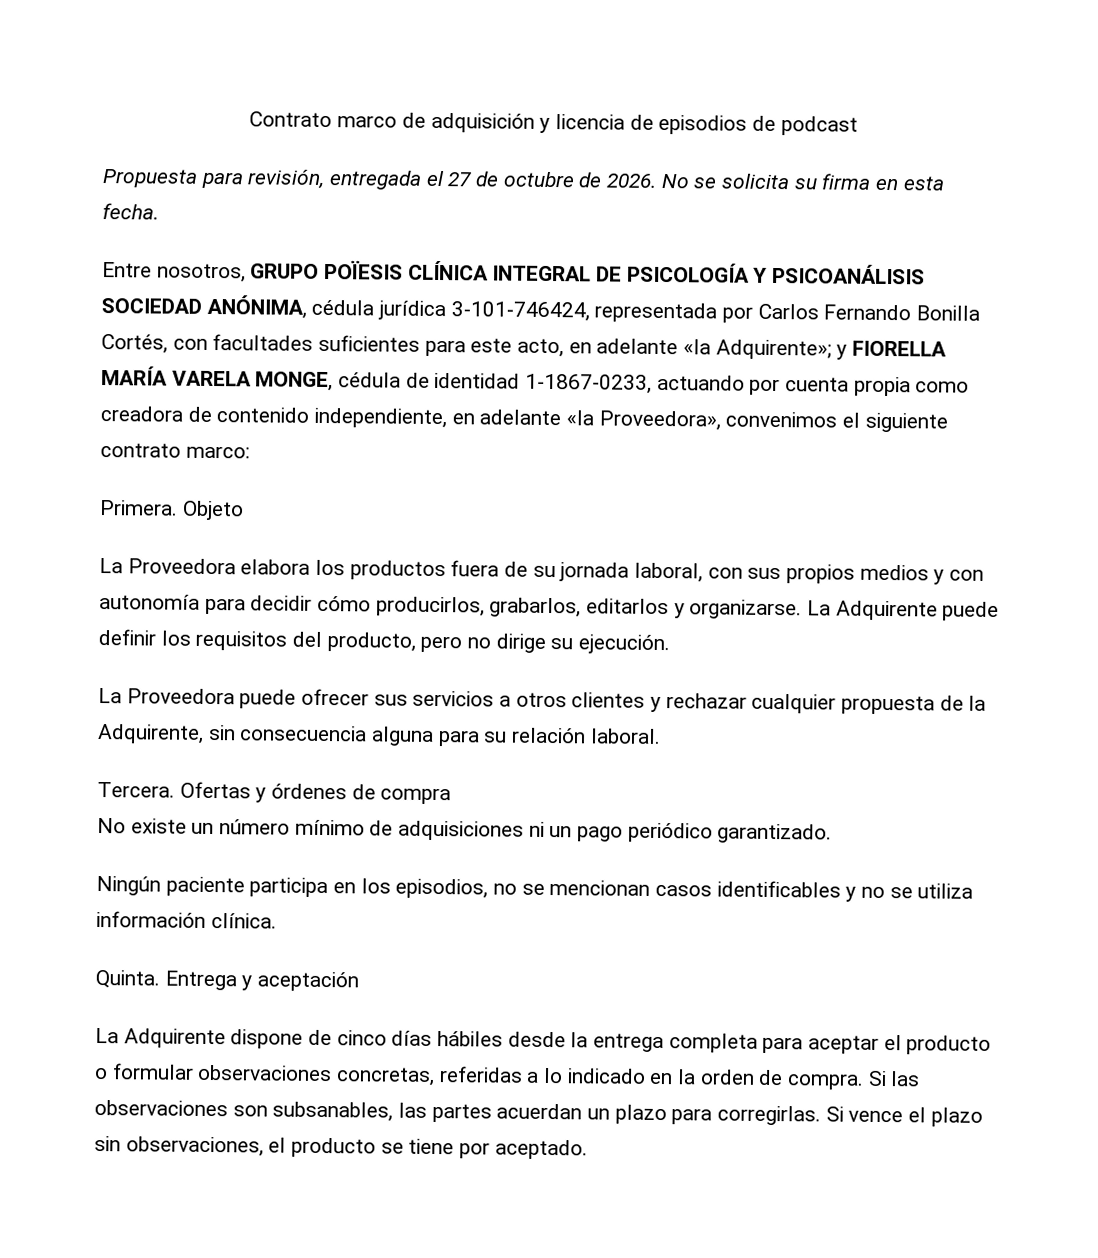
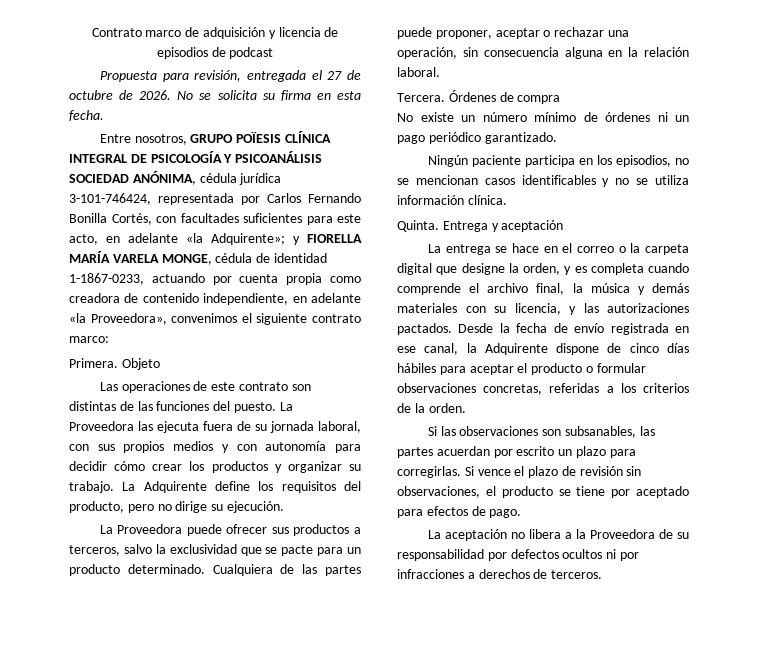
- La Proveedora elabora los productos fuera de su jornada laboral, con sus propios medios y con autonomía para decidir cómo producirlos, grabarlos, editarlos y organizarse. La Adquirente puede definir los requisitos del producto, pero no dirige su ejecución.
+ Las operaciones de este contrato son distintas de las funciones del puesto. La Proveedora las ejecuta fuera de su jornada laboral, con sus propios medios y con autonomía para decidir cómo crear los productos y organizar su trabajo. La Adquirente define los requisitos del producto, pero no dirige su ejecución.
- La Proveedora puede ofrecer sus servicios a otros clientes y rechazar cualquier propuesta de la Adquirente, sin consecuencia alguna para su relación laboral.
+ La Proveedora puede ofrecer sus productos a terceros, salvo la exclusividad que se pacte para un producto determinado. Cualquiera de las partes puede proponer, aceptar o rechazar una operación, sin consecuencia alguna en la relación laboral.
- Ofertas y órdenes de compra
+ Órdenes de compra
- No existe un número mínimo de adquisiciones ni un pago periódico garantizado.
+ No existe un número mínimo de órdenes ni un pago periódico garantizado.
- La Adquirente dispone de cinco días hábiles desde la entrega completa para aceptar el producto o formular observaciones concretas, referidas a lo indicado en la orden de compra. Si las observaciones son subsanables, las partes acuerdan un plazo para corregirlas.
+ La entrega se hace en el correo o la carpeta digital que designe la orden, y es completa cuando comprende el archivo final, la música y demás materiales con su licencia, y las autorizaciones pactados. Desde la fecha de envío registrada en ese canal, la Adquirente dispone de cinco días hábiles para aceptar el producto o formular observaciones concretas, referidas a los criterios de la orden.
+ Si las observaciones son subsanables, las partes acuerdan por escrito un plazo para corregirlas.
- Si vence el plazo sin observaciones, el producto se tiene por aceptado.
+ Si vence el plazo de revisión sin observaciones, el producto se tiene por aceptado para efectos de pago.
+ La aceptación no libera a la Proveedora de su responsabilidad por defectos ocultos ni por infracciones a derechos de terceros.

